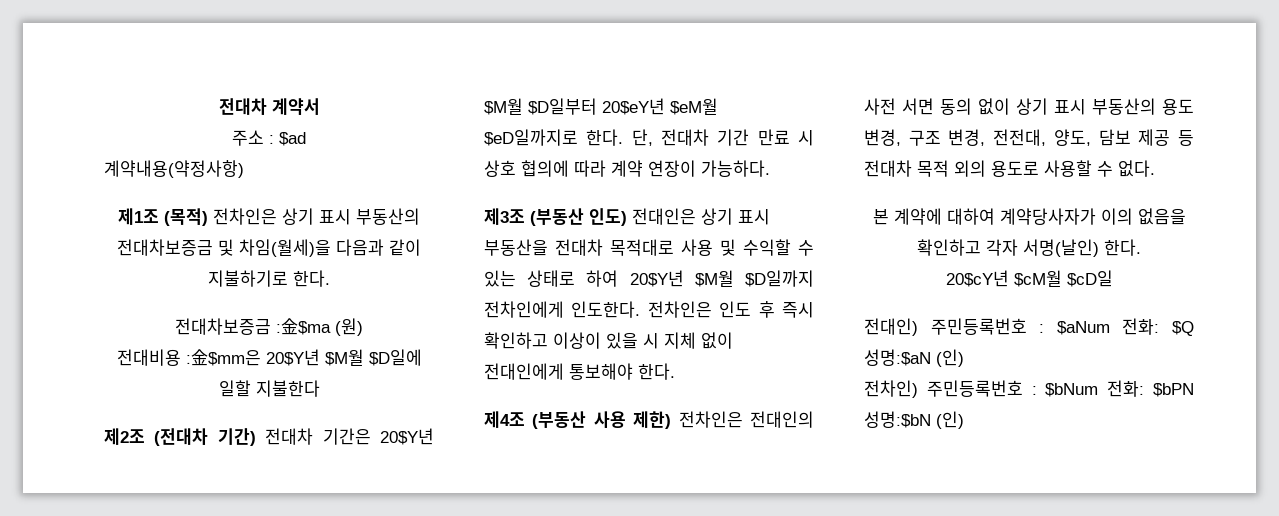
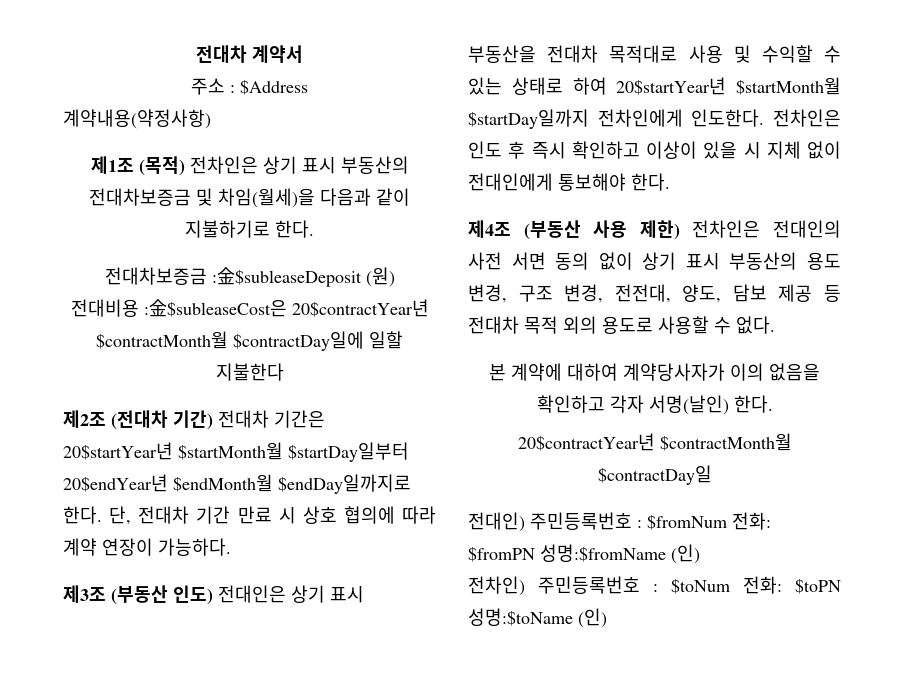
- 주소 : $ad
+ 주소 : $Address
- 전대차보증금 :金$ma (원)
+ 전대차보증금 :金$subleaseDeposit (원)
- 전대비용 :金$mm은 20$Y년 $M월 $D일에 일할 지불한다
+ 전대비용 :金$subleaseCost은 20$contractYear년 $contractMonth월 $contractDay일에 일할 지불한다
- 제2조 (전대차 기간) 전대차 기간은 20$Y년 $M월 $D일부터 20$eY년 $eM월 $eD일까지로 한다.
+ 제2조 (전대차 기간) 전대차 기간은 20$startYear년 $startMonth월 $startDay일부터 20$endYear년 $endMonth월 $endDay일까지로 한다.
- 제3조 (부동산 인도) 전대인은 상기 표시 부동산을 전대차 목적대로 사용 및 수익할 수 있는 상태로 하여 20$Y년 $M월 $D일까지 전차인에게 인도한다.
+ 제3조 (부동산 인도) 전대인은 상기 표시 부동산을 전대차 목적대로 사용 및 수익할 수 있는 상태로 하여 20$startYear년 $startMonth월 $startDay일까지 전차인에게 인도한다.
- 20$cY년 $cM월 $cD일
+ 20$contractYear년 $contractMonth월 $contractDay일
- 전대인) 주민등록번호 : $aNum 전화: $Q 성명:$aN (인)
+ 전대인) 주민등록번호 : $fromNum 전화: $fromPN 성명:$fromName (인)
- 전차인) 주민등록번호 : $bNum 전화: $bPN 성명:$bN (인)
+ 전차인) 주민등록번호 : $toNum 전화: $toPN 성명:$toName (인)

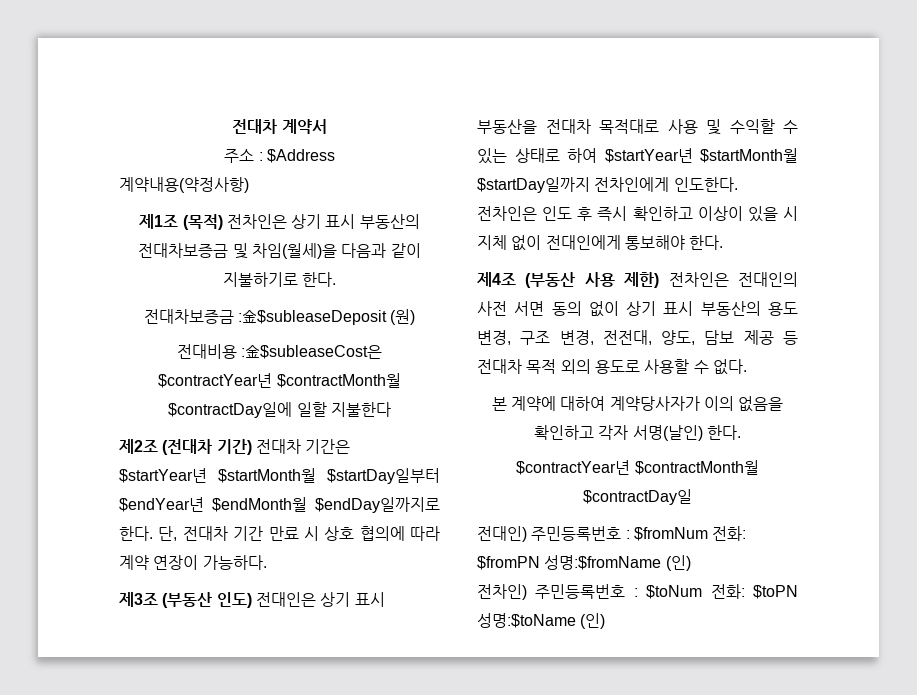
- 전대비용 :金$subleaseCost은 20$contractYear년 $contractMonth월 $contractDay일에 일할 지불한다
+ 전대비용 :金$subleaseCost은 $contractYear년 $contractMonth월 $contractDay일에 일할 지불한다
- 제2조 (전대차 기간) 전대차 기간은 20$startYear년 $startMonth월 $startDay일부터 20$endYear년 $endMonth월 $endDay일까지로 한다.
+ 제2조 (전대차 기간) 전대차 기간은 $startYear년 $startMonth월 $startDay일부터 $endYear년 $endMonth월 $endDay일까지로 한다.
- 제3조 (부동산 인도) 전대인은 상기 표시 부동산을 전대차 목적대로 사용 및 수익할 수 있는 상태로 하여 20$startYear년 $startMonth월 $startDay일까지 전차인에게 인도한다.
+ 제3조 (부동산 인도) 전대인은 상기 표시 부동산을 전대차 목적대로 사용 및 수익할 수 있는 상태로 하여 $startYear년 $startMonth월 $startDay일까지 전차인에게 인도한다.
- 20$contractYear년 $contractMonth월 $contractDay일
+ $contractYear년 $contractMonth월 $contractDay일

